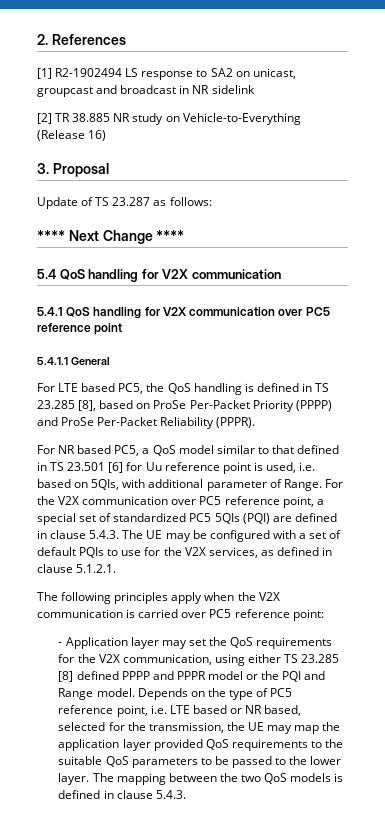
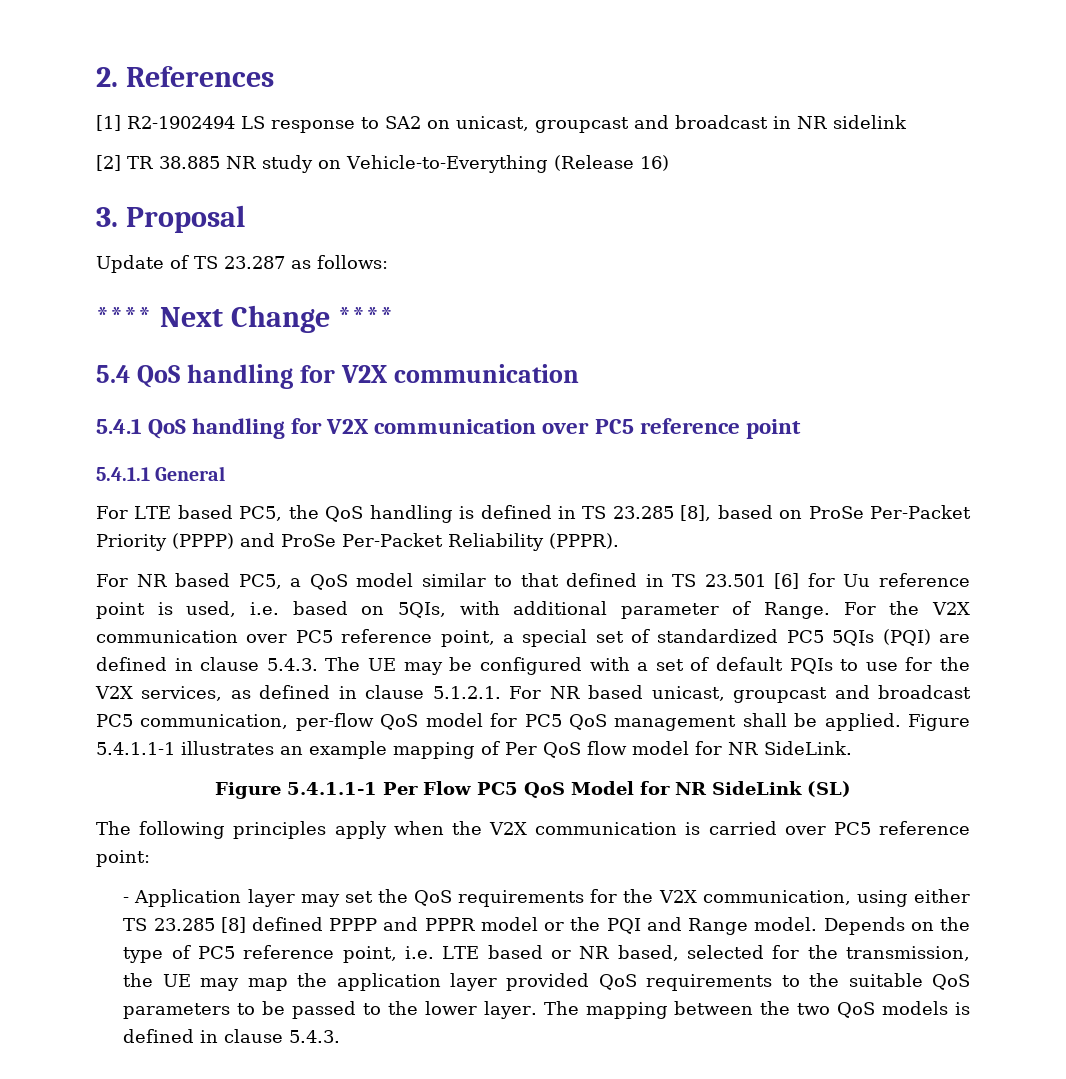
- For the V2X communication over PC5 reference point, a special set of standardized PC5 5QIs (PQI) are defined in clause 5.4.3. The UE may be configured with a set of default PQIs to use for the V2X services, as defined in clause 5.1.2.1.
+ For the V2X communication over PC5 reference point, a special set of standardized PC5 5QIs (PQI) are defined in clause 5.4.3. The UE may be configured with a set of default PQIs to use for the V2X services, as defined in clause 5.1.2.1. For NR based unicast, groupcast and broadcast PC5 communication, per-flow QoS model for PC5 QoS management shall be applied. Figure 5.4.1.1-1 illustrates an example mapping of Per QoS flow model for NR SideLink.
+ Figure 5.4.1.1-1 Per Flow PC5 QoS Model for NR SideLink (SL)

